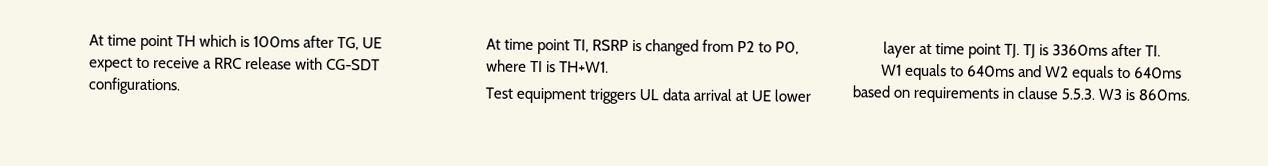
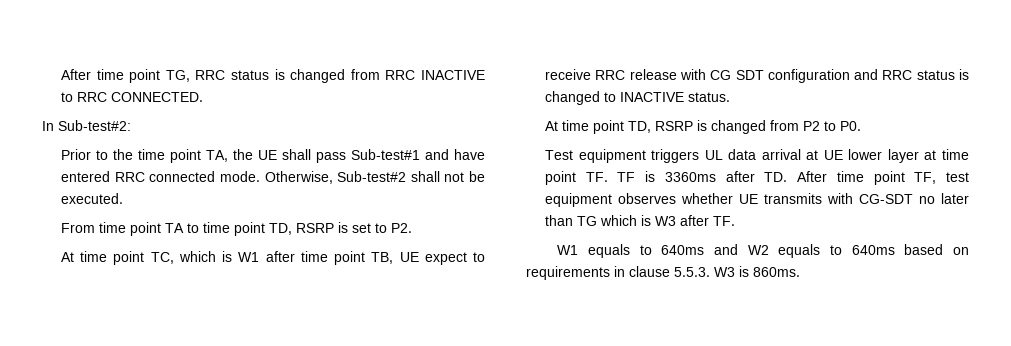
- At time point TH which is 100ms after TG, UE expect to receive a RRC release with CG-SDT configurations.
- At time point TI, RSRP is changed from P2 to P0, where TI is TH+W1.
+ After time point TG, RRC status is changed from RRC INACTIVE to RRC CONNECTED.
+ In Sub-test#2:
+ Prior to the time point TA, the UE shall pass Sub-test#1 and have entered RRC connected mode. Otherwise, Sub-test#2 shall not be executed.
+ From time point TA to time point TD, RSRP is set to P2.
+ At time point TC, which is W1 after time point TB, UE expect to receive RRC release with CG SDT configuration and RRC status is changed to INACTIVE status.
+ At time point TD, RSRP is changed from P2 to P0.
- Test equipment triggers UL data arrival at UE lower layer at time point TJ. TJ is 3360ms after TI.
+ Test equipment triggers UL data arrival at UE lower layer at time point TF. TF is 3360ms after TD. After time point TF, test equipment observes whether UE transmits with CG-SDT no later than TG which is W3 after TF.

